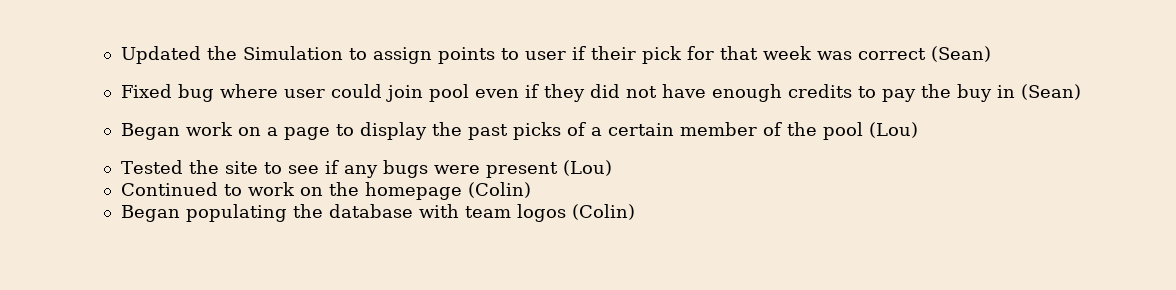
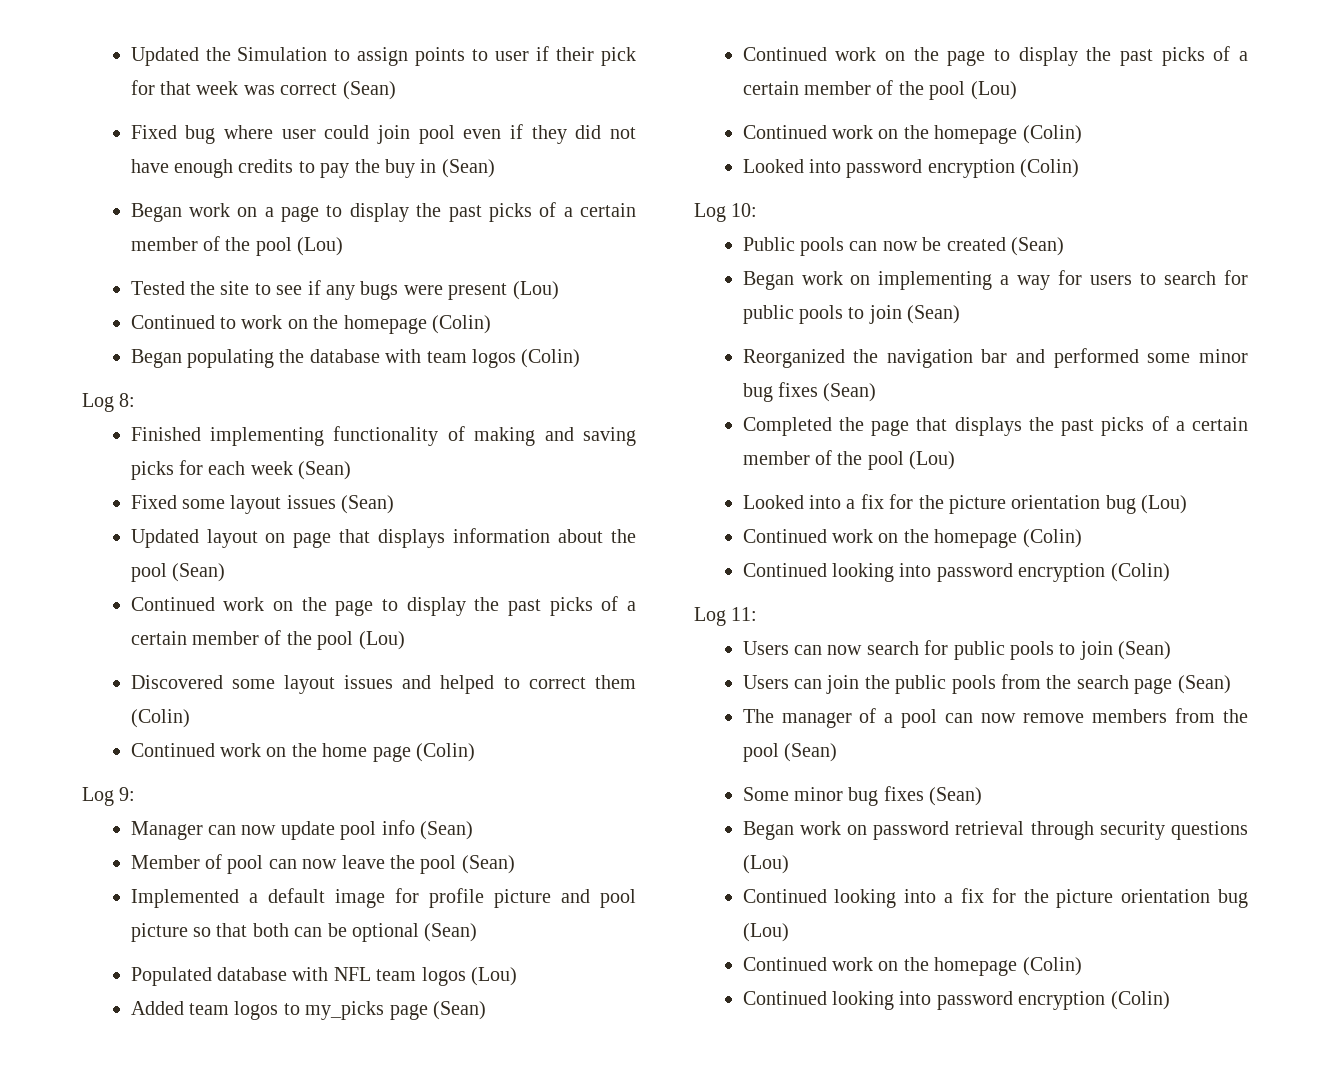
+ Log 8:
+ Finished implementing functionality of making and saving picks for each week (Sean)
+ Fixed some layout issues (Sean)
+ Updated layout on page that displays information about the pool (Sean)
+ Continued work on the page to display the past picks of a certain member of the pool (Lou)
+ Discovered some layout issues and helped to correct them (Colin)
+ Continued work on the home page (Colin)
+ Log 9:
+ Manager can now update pool info (Sean)
+ Member of pool can now leave the pool (Sean)
+ Implemented a default image for profile picture and pool picture so that both can be optional (Sean)
+ Populated database with NFL team logos (Lou)
+ Added team logos to my_picks page (Sean)
+ Continued work on the page to display the past picks of a certain member of the pool (Lou)
+ Continued work on the homepage (Colin)
+ Looked into password encryption (Colin)
+ Log 10:
+ Public pools can now be created (Sean)
+ Began work on implementing a way for users to search for public pools to join (Sean)
+ Reorganized the navigation bar and performed some minor bug fixes (Sean)
+ Completed the page that displays the past picks of a certain member of the pool (Lou)
+ Looked into a fix for the picture orientation bug (Lou)
+ Continued work on the homepage (Colin)
+ Continued looking into password encryption (Colin)
+ Log 11:
+ Users can now search for public pools to join (Sean)
+ Users can join the public pools from the search page (Sean)
+ The manager of a pool can now remove members from the pool (Sean)
+ Some minor bug fixes (Sean)
+ Began work on password retrieval through security questions (Lou)
+ Continued looking into a fix for the picture orientation bug (Lou)
+ Continued work on the homepage (Colin)
+ Continued looking into password encryption (Colin)

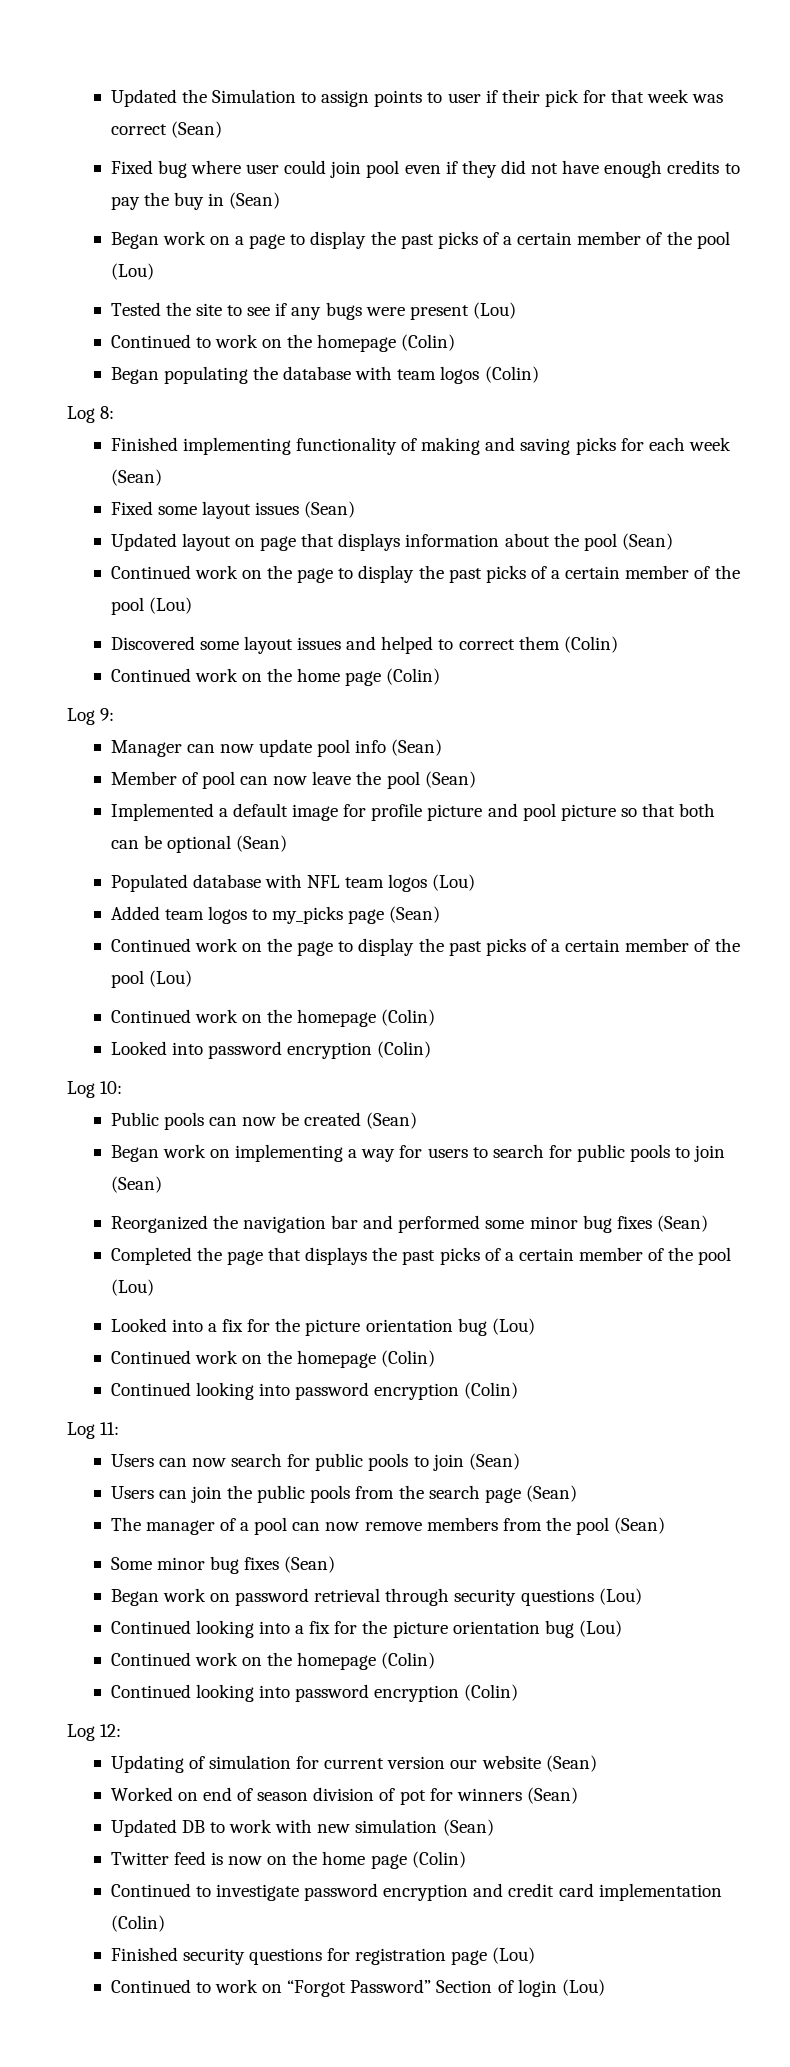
+ Log 12:
+ Updating of simulation for current version our website (Sean)
+ Worked on end of season division of pot for winners (Sean)
+ Updated DB to work with new simulation (Sean)
+ Twitter feed is now on the home page (Colin)
+ Continued to investigate password encryption and credit card implementation (Colin)
+ Finished security questions for registration page (Lou)
+ Continued to work on “Forgot Password” Section of login (Lou)

